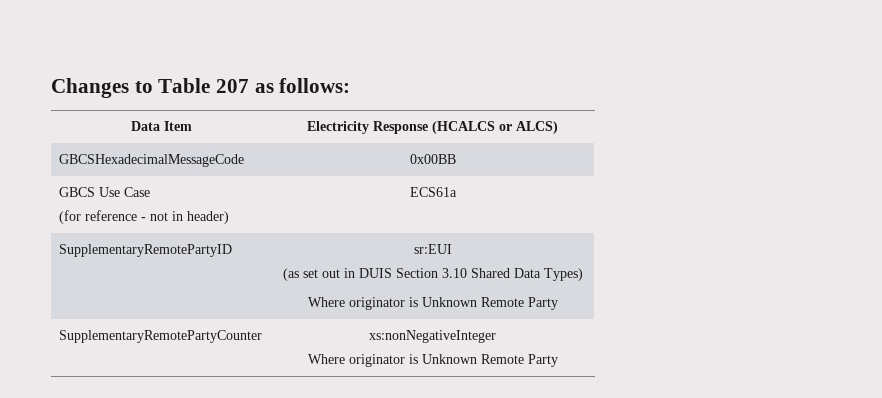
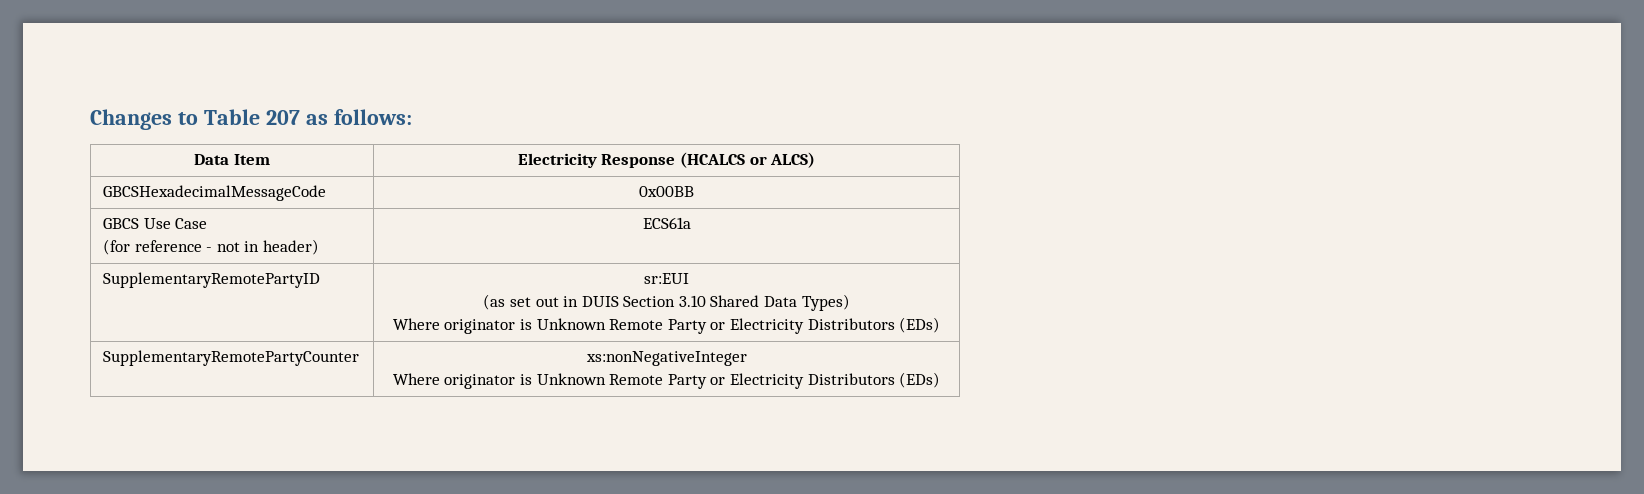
  SupplementaryRemotePartyID | sr:EUI
  (as set out in DUIS Section 3.10 Shared Data Types)
- Where originator is Unknown Remote Party
+ Where originator is Unknown Remote Party or Electricity Distributors (EDs)
  SupplementaryRemotePartyCounter | xs:nonNegativeInteger
- Where originator is Unknown Remote Party
+ Where originator is Unknown Remote Party or Electricity Distributors (EDs)

